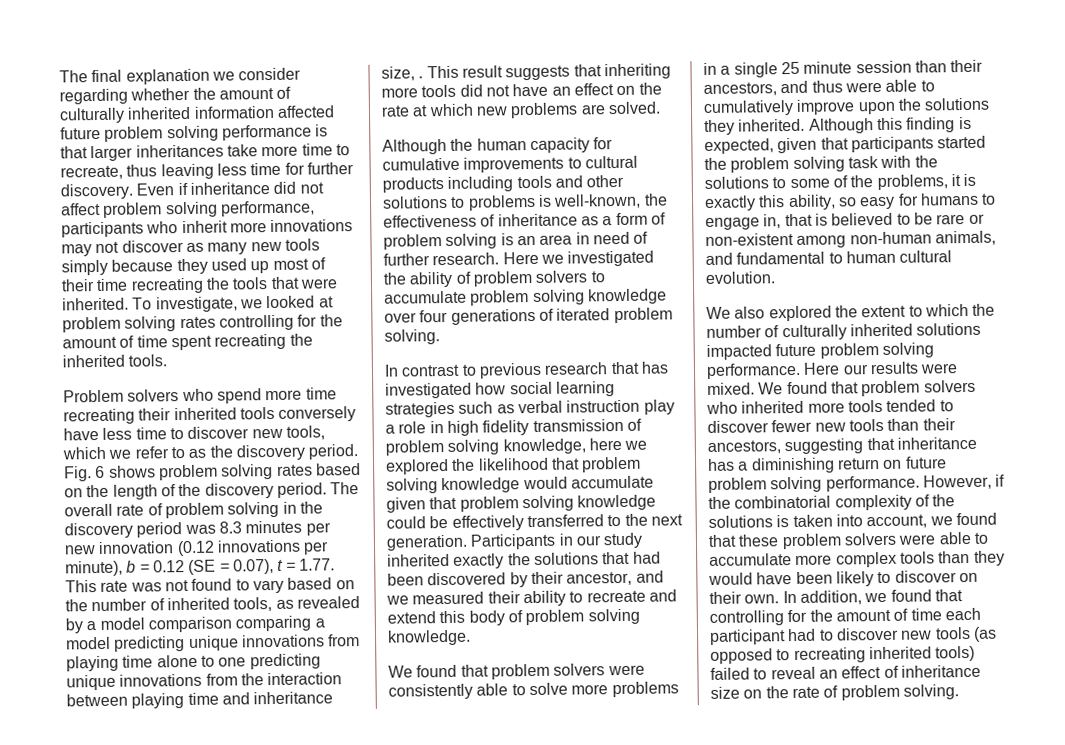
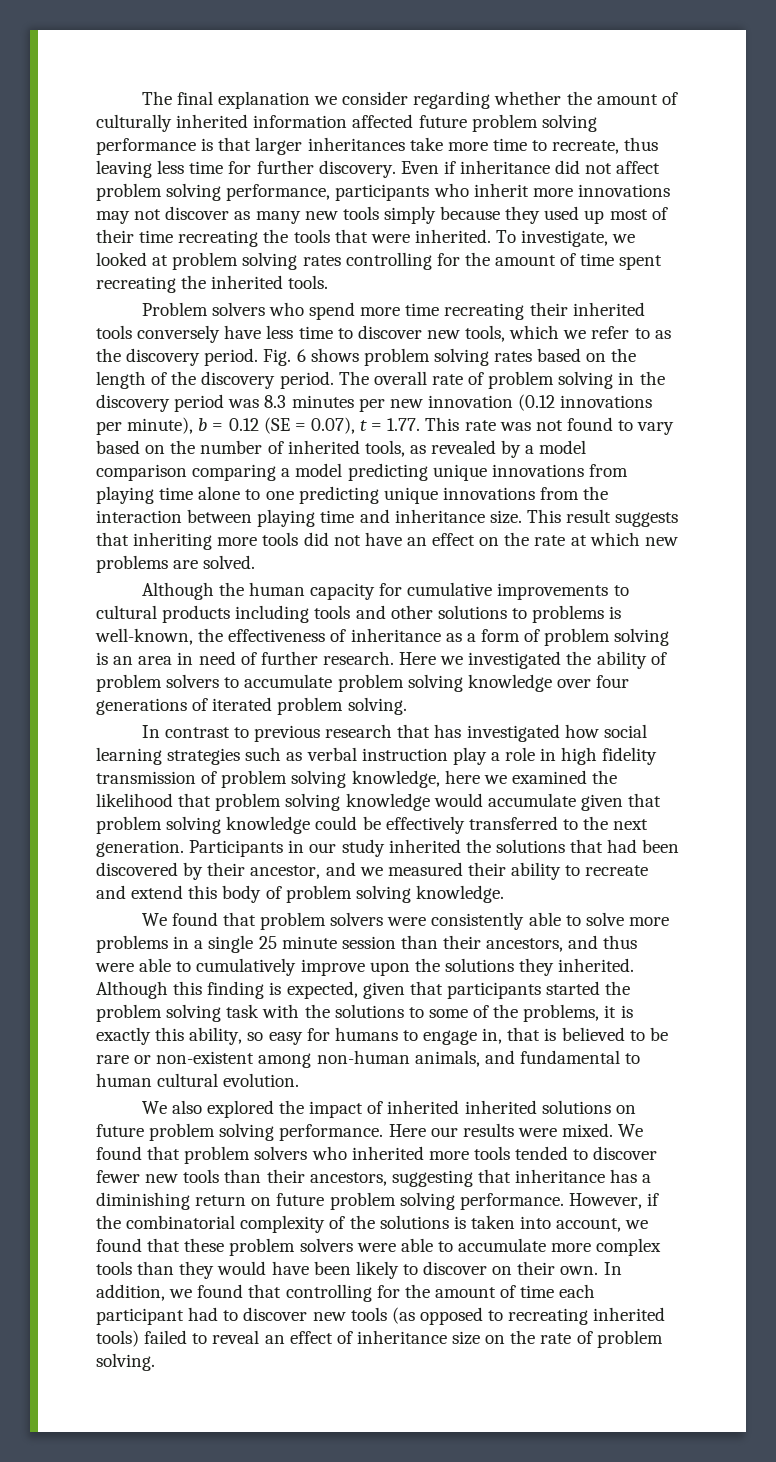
- The overall rate of problem solving in the discovery period was 8.3 minutes per new innovation (0.12 innovations per minute), b = 0.12 (SE = 0.07), t = 1.77. This rate was not found to vary based on the number of inherited tools, as revealed by a model comparison comparing a model predicting unique innovations from playing time alone to one predicting unique innovations from the interaction between playing time and inheritance size, .
+ The overall rate of problem solving in the discovery period was 8.3 minutes per new innovation (0.12 innovations per minute), b = 0.12 (SE = 0.07), t = 1.77. This rate was not found to vary based on the number of inherited tools, as revealed by a model comparison comparing a model predicting unique innovations from playing time alone to one predicting unique innovations from the interaction between playing time and inheritance size.
- In contrast to previous research that has investigated how social learning strategies such as verbal instruction play a role in high fidelity transmission of problem solving knowledge, here we explored the likelihood that problem solving knowledge would accumulate given that problem solving knowledge could be effectively transferred to the next generation.
+ In contrast to previous research that has investigated how social learning strategies such as verbal instruction play a role in high fidelity transmission of problem solving knowledge, here we examined the likelihood that problem solving knowledge would accumulate given that problem solving knowledge could be effectively transferred to the next generation.
- Participants in our study inherited exactly the solutions that had been discovered by their ancestor, and we measured their ability to recreate and extend this body of problem solving knowledge.
+ Participants in our study inherited the solutions that had been discovered by their ancestor, and we measured their ability to recreate and extend this body of problem solving knowledge.
- We also explored the extent to which the number of culturally inherited solutions impacted future problem solving performance.
+ We also explored the impact of inherited inherited solutions on future problem solving performance.

